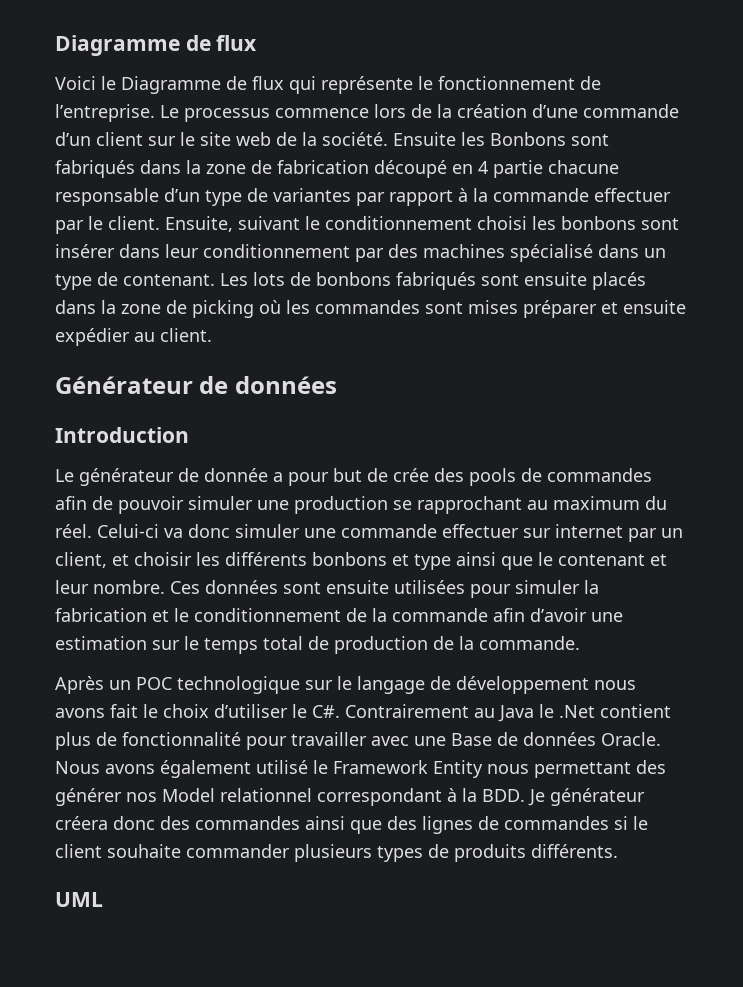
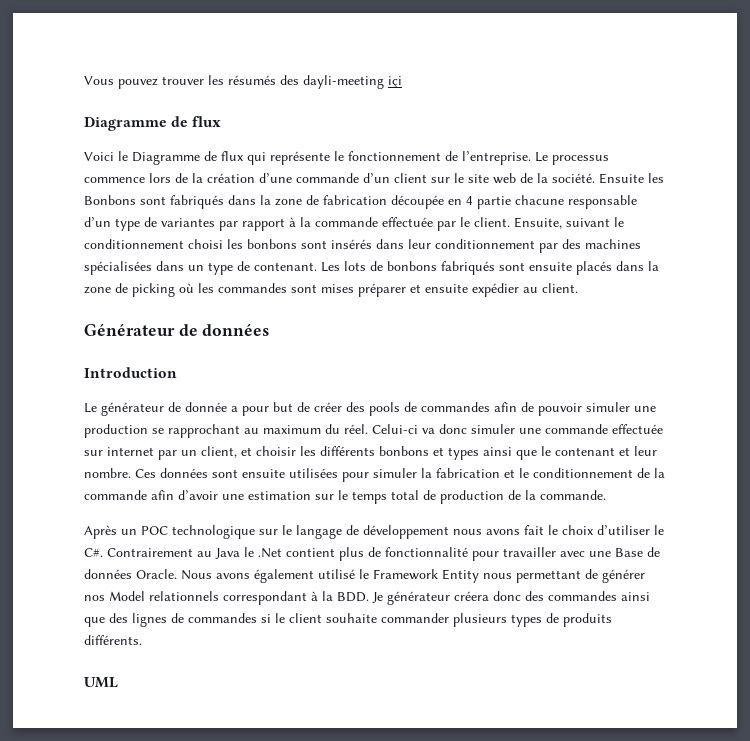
+ Vous pouvez trouver les résumés des dayli-meeting içi
- Ensuite les Bonbons sont fabriqués dans la zone de fabrication découpé en 4 partie chacune responsable d’un type de variantes par rapport à la commande effectuer par le client.
+ Ensuite les Bonbons sont fabriqués dans la zone de fabrication découpée en 4 partie chacune responsable d’un type de variantes par rapport à la commande effectuée par le client.
- Ensuite, suivant le conditionnement choisi les bonbons sont insérer dans leur conditionnement par des machines spécialisé dans un type de contenant.
+ Ensuite, suivant le conditionnement choisi les bonbons sont insérés dans leur conditionnement par des machines spécialisées dans un type de contenant.
- Le générateur de donnée a pour but de crée des pools de commandes afin de pouvoir simuler une production se rapprochant au maximum du réel.
+ Le générateur de donnée a pour but de créer des pools de commandes afin de pouvoir simuler une production se rapprochant au maximum du réel.
- Celui-ci va donc simuler une commande effectuer sur internet par un client, et choisir les différents bonbons et type ainsi que le contenant et leur nombre.
+ Celui-ci va donc simuler une commande effectuée sur internet par un client, et choisir les différents bonbons et types ainsi que le contenant et leur nombre.
- Nous avons également utilisé le Framework Entity nous permettant des générer nos Model relationnel correspondant à la BDD. Je générateur créera donc des commandes ainsi que des lignes de commandes si le client souhaite commander plusieurs types de produits différents.
+ Nous avons également utilisé le Framework Entity nous permettant de générer nos Model relationnels correspondant à la BDD. Je générateur créera donc des commandes ainsi que des lignes de commandes si le client souhaite commander plusieurs types de produits différents.

